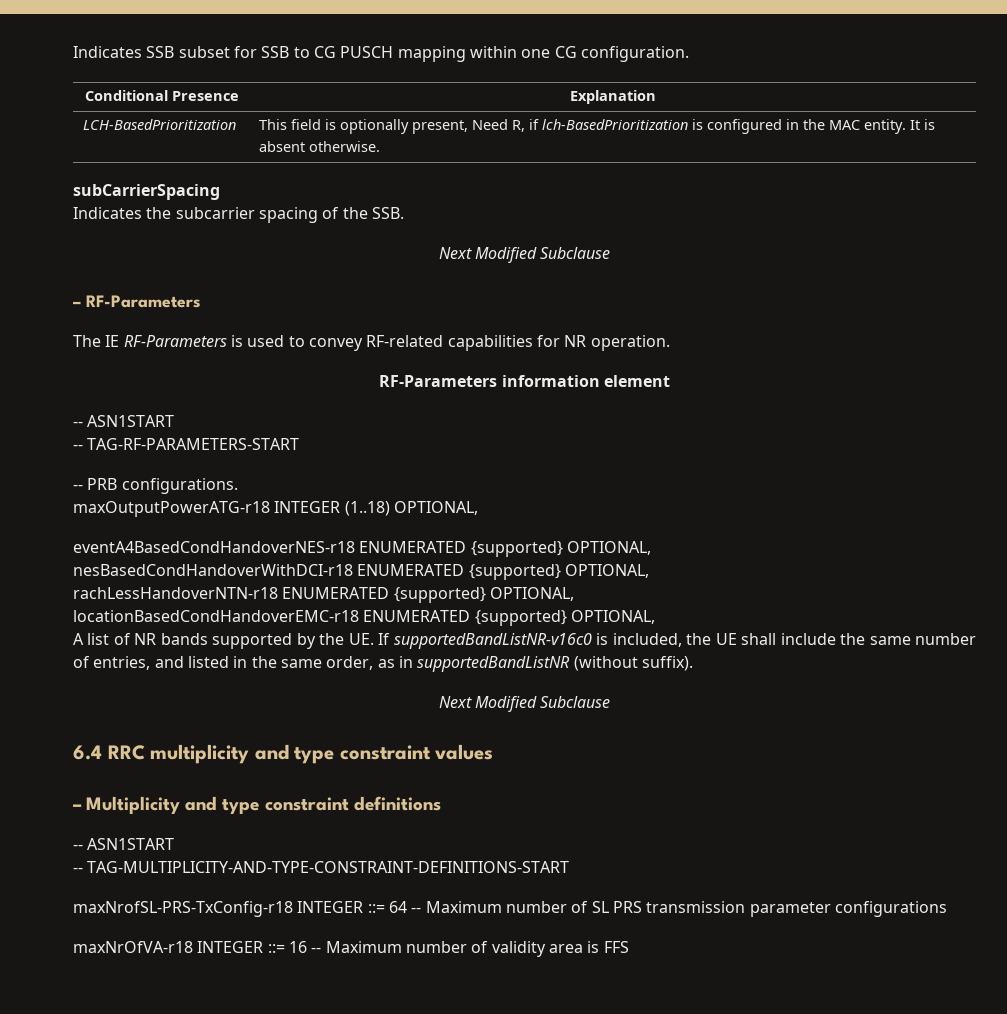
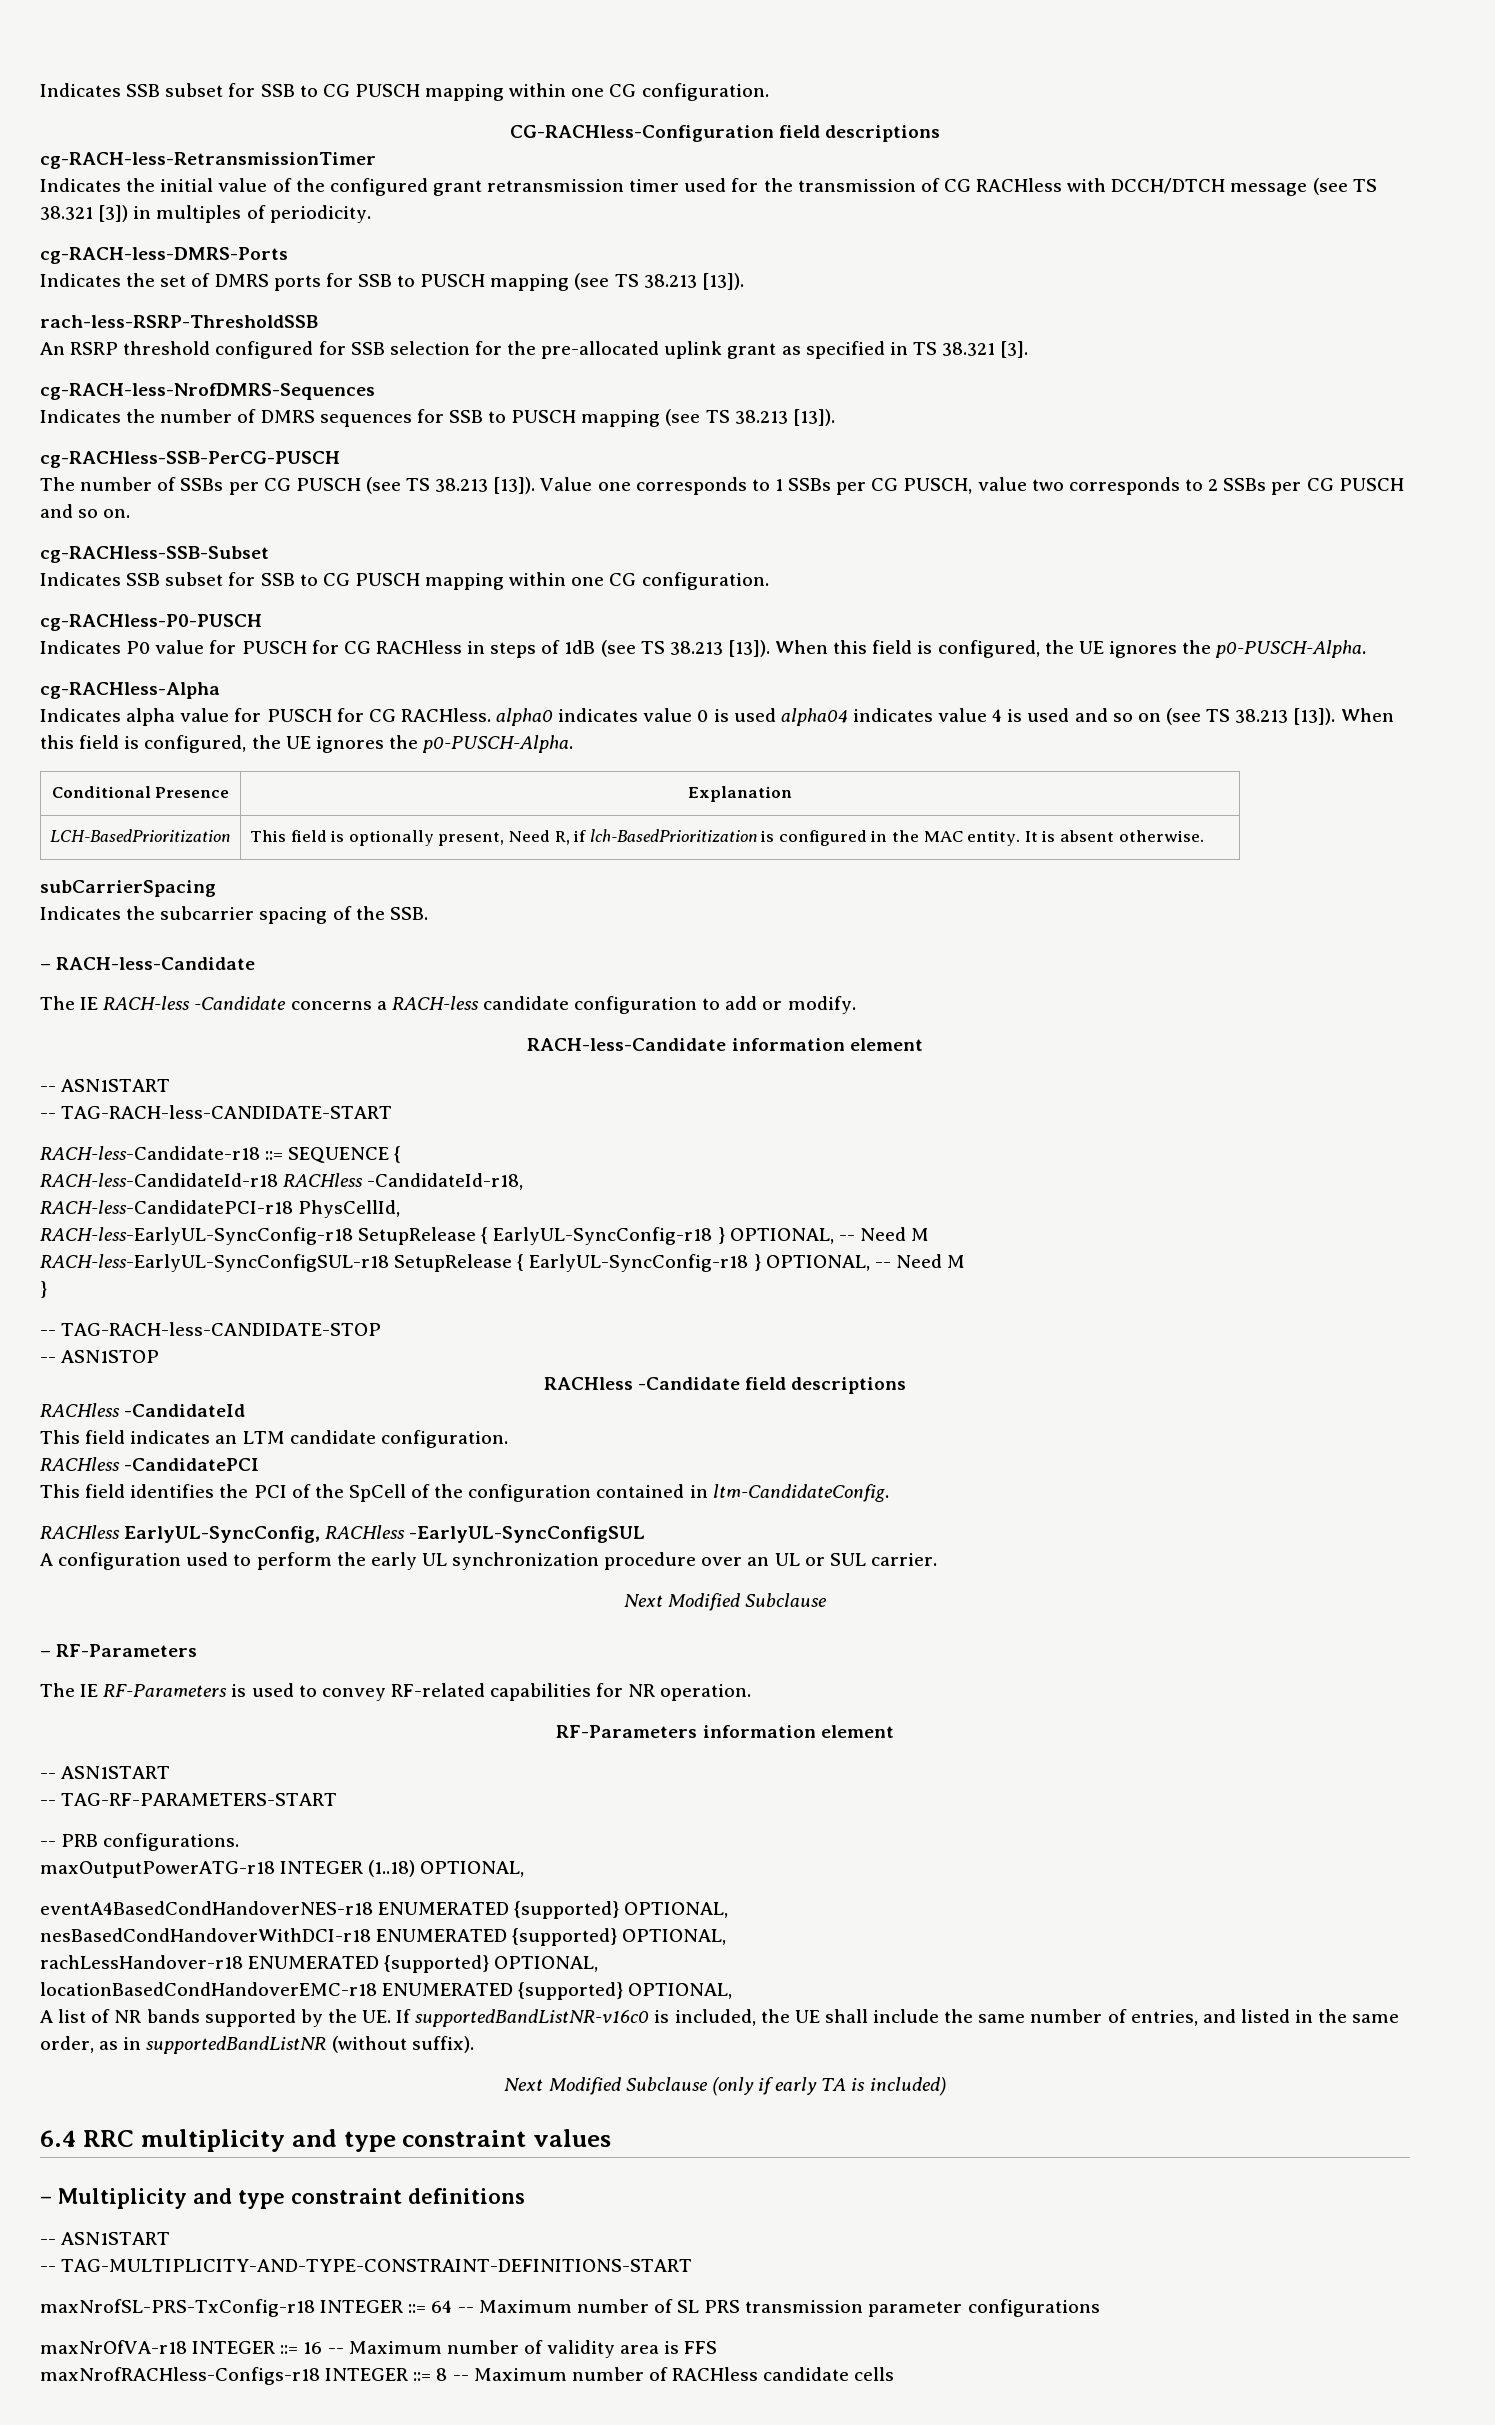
+ CG-RACHless-Configuration field descriptions
+ cg-RACH-less-RetransmissionTimer
+ Indicates the initial value of the configured grant retransmission timer used for the transmission of CG RACHless with DCCH/DTCH message (see TS 38.321 [3]) in multiples of periodicity.
+ cg-RACH-less-DMRS-Ports
+ Indicates the set of DMRS ports for SSB to PUSCH mapping (see TS 38.213 [13]).
+ rach-less-RSRP-ThresholdSSB
+ An RSRP threshold configured for SSB selection for the pre-allocated uplink grant as specified in TS 38.321 [3].
+ cg-RACH-less-NrofDMRS-Sequences
+ Indicates the number of DMRS sequences for SSB to PUSCH mapping (see TS 38.213 [13]).
+ cg-RACHless-SSB-PerCG-PUSCH
+ The number of SSBs per CG PUSCH (see TS 38.213 [13]). Value one corresponds to 1 SSBs per CG PUSCH, value two corresponds to 2 SSBs per CG PUSCH and so on.
+ cg-RACHless-SSB-Subset
+ Indicates SSB subset for SSB to CG PUSCH mapping within one CG configuration.
+ cg-RACHless-P0-PUSCH
+ Indicates P0 value for PUSCH for CG RACHless in steps of 1dB (see TS 38.213 [13]). When this field is configured, the UE ignores the p0-PUSCH-Alpha.
+ cg-RACHless-Alpha
+ Indicates alpha value for PUSCH for CG RACHless. alpha0 indicates value 0 is used alpha04 indicates value 4 is used and so on (see TS 38.213 [13]). When this field is configured, the UE ignores the p0-PUSCH-Alpha.
+ – RACH-less-Candidate
+ The IE RACH-less -Candidate concerns a RACH-less candidate configuration to add or modify.
+ RACH-less-Candidate information element
+ -- ASN1START
+ -- TAG-RACH-less-CANDIDATE-START
+ RACH-less-Candidate-r18 ::= SEQUENCE {
+ RACH-less-CandidateId-r18 RACHless -CandidateId-r18,
+ RACH-less-CandidatePCI-r18 PhysCellId,
+ RACH-less-EarlyUL-SyncConfig-r18 SetupRelease { EarlyUL-SyncConfig-r18 } OPTIONAL, -- Need M
+ RACH-less-EarlyUL-SyncConfigSUL-r18 SetupRelease { EarlyUL-SyncConfig-r18 } OPTIONAL, -- Need M
+ }
+ -- TAG-RACH-less-CANDIDATE-STOP
+ -- ASN1STOP
+ RACHless -Candidate field descriptions
+ RACHless -CandidateId
+ This field indicates an LTM candidate configuration.
+ RACHless -CandidatePCI
+ This field identifies the PCI of the SpCell of the configuration contained in ltm-CandidateConfig.
+ RACHless EarlyUL-SyncConfig, RACHless -EarlyUL-SyncConfigSUL
+ A configuration used to perform the early UL synchronization procedure over an UL or SUL carrier.
- rachLessHandoverNTN-r18 ENUMERATED {supported} OPTIONAL,
+ rachLessHandover-r18 ENUMERATED {supported} OPTIONAL,
  A list of NR bands supported by the UE. If supportedBandListNR-v16c0 is included, the UE shall include the same number of entries, and listed in the same order, as in supportedBandListNR (without suffix).
- Next Modified Subclause
+ Next Modified Subclause (only if early TA is included)
+ maxNrofRACHless-Configs-r18 INTEGER ::= 8 -- Maximum number of RACHless candidate cells

